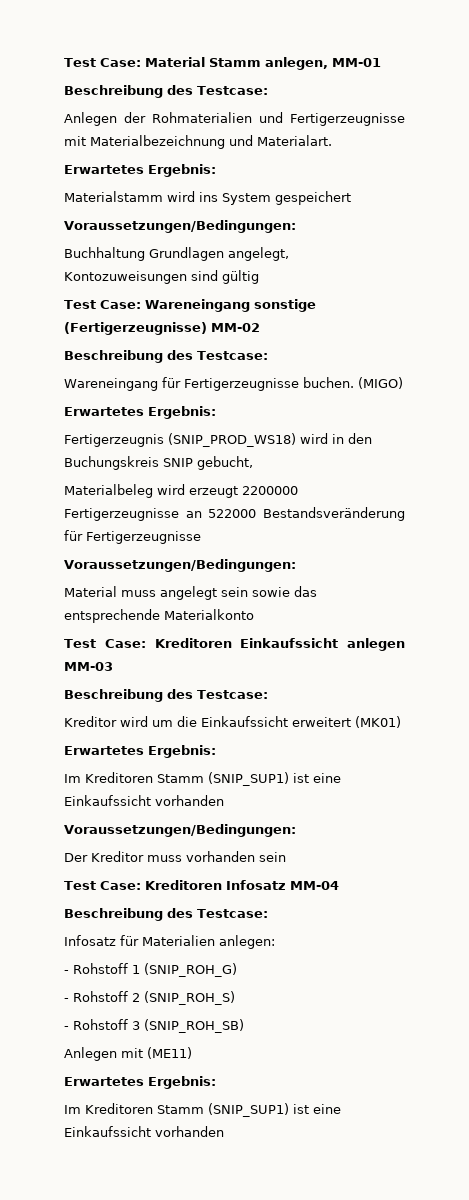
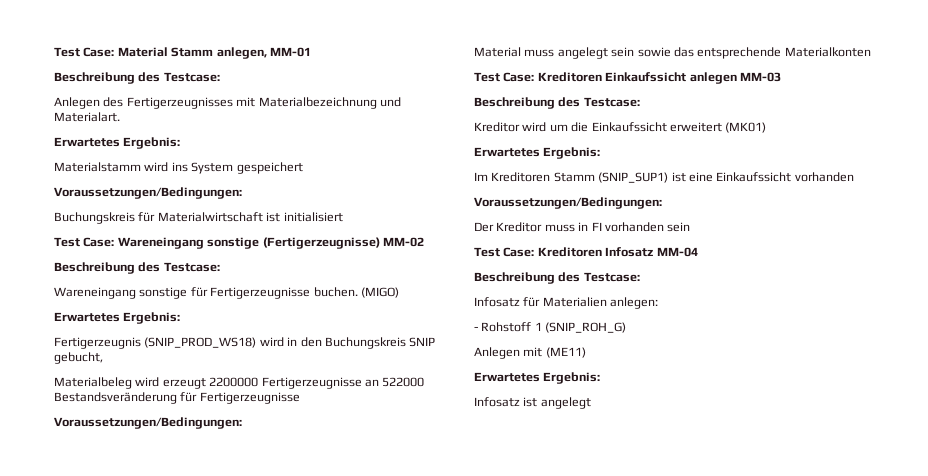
- Anlegen der Rohmaterialien und Fertigerzeugnisse mit Materialbezeichnung und Materialart.
+ Anlegen des Fertigerzeugnisses mit Materialbezeichnung und Materialart.
- Buchhaltung Grundlagen angelegt, Kontozuweisungen sind gültig
+ Buchungskreis für Materialwirtschaft ist initialisiert
- Wareneingang für Fertigerzeugnisse buchen.
+ Wareneingang sonstige für Fertigerzeugnisse buchen.
- Material muss angelegt sein sowie das entsprechende Materialkonto
+ Material muss angelegt sein sowie das entsprechende Materialkonten
- Der Kreditor muss vorhanden sein
+ Der Kreditor muss in FI vorhanden sein
- - Rohstoff 2 (SNIP_ROH_S)
- - Rohstoff 3 (SNIP_ROH_SB)
  Anlegen mit (ME11)
  Erwartetes Ergebnis:
- Im Kreditoren Stamm (SNIP_SUP1) ist eine Einkaufssicht vorhanden
+ Infosatz ist angelegt

